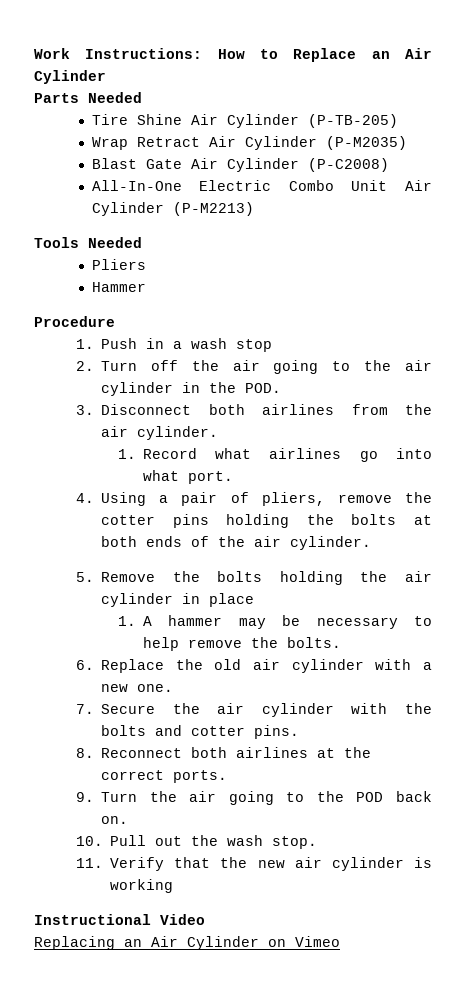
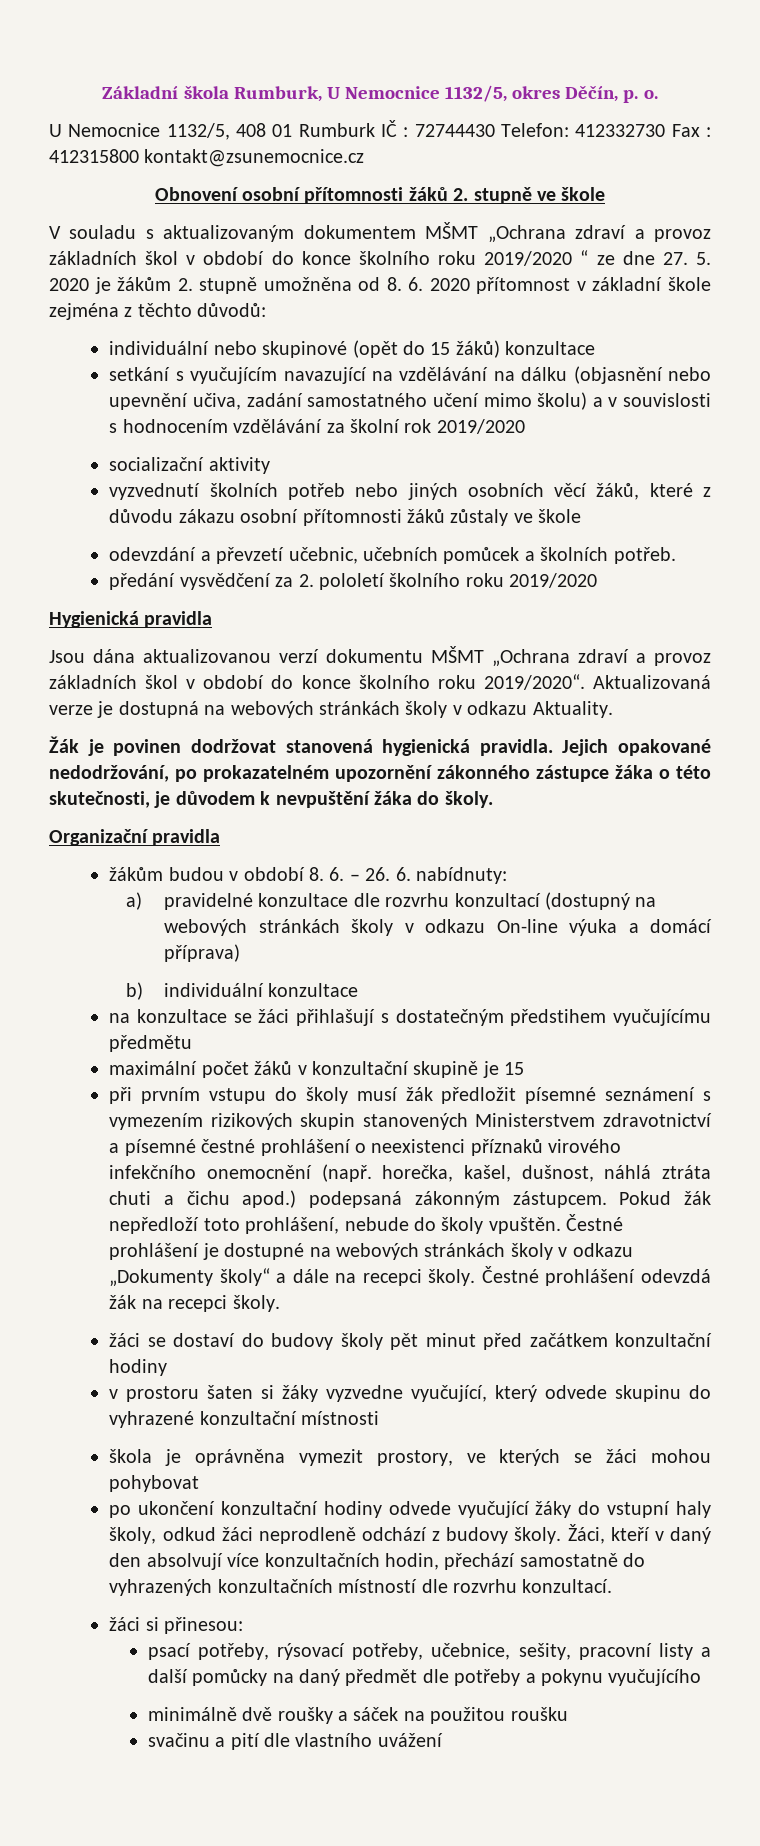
- Work Instructions: How to Replace an Air Cylinder
- Parts Needed
- Tire Shine Air Cylinder (P-TB-205)
- Wrap Retract Air Cylinder (P-M2035)
- Blast Gate Air Cylinder (P-C2008)
- All-In-One Electric Combo Unit Air Cylinder (P-M2213)
- Tools Needed
- Pliers
- Hammer
- Procedure
- 1. Push in a wash stop
- 2. Turn off the air going to the air cylinder in the POD.
- 3. Disconnect both airlines from the air cylinder.
- 1. Record what airlines go into what port.
- 4. Using a pair of pliers, remove the cotter pins holding the bolts at both ends of the air cylinder.
- 5. Remove the bolts holding the air cylinder in place
- 1. A hammer may be necessary to help remove the bolts.
- 6. Replace the old air cylinder with a new one.
- 7. Secure the air cylinder with the bolts and cotter pins.
- 8. Reconnect both airlines at the correct ports.
- 9. Turn the air going to the POD back on.
- 10. Pull out the wash stop.
- 11. Verify that the new air cylinder is working
- Instructional Video
- Replacing an Air Cylinder on Vimeo
+ Základní škola Rumburk, U Nemocnice 1132/5, okres Děčín, p. o.
+ U Nemocnice 1132/5, 408 01 Rumburk IČ : 72744430 Telefon: 412332730 Fax : 412315800 kontakt@zsunemocnice.cz
+ Obnovení osobní přítomnosti žáků 2. stupně ve škole
+ V souladu s aktualizovaným dokumentem MŠMT „Ochrana zdraví a provoz základních škol v období do konce školního roku 2019/2020 “ ze dne 27. 5. 2020 je žákům 2. stupně umožněna od 8. 6. 2020 přítomnost v základní škole zejména z těchto důvodů:
+ individuální nebo skupinové (opět do 15 žáků) konzultace
+ setkání s vyučujícím navazující na vzdělávání na dálku (objasnění nebo upevnění učiva, zadání samostatného učení mimo školu) a v souvislosti s hodnocením vzdělávání za školní rok 2019/2020
+ socializační aktivity
+ vyzvednutí školních potřeb nebo jiných osobních věcí žáků, které z důvodu zákazu osobní přítomnosti žáků zůstaly ve škole
+ odevzdání a převzetí učebnic, učebních pomůcek a školních potřeb.
+ předání vysvědčení za 2. pololetí školního roku 2019/2020
+ Hygienická pravidla
+ Jsou dána aktualizovanou verzí dokumentu MŠMT „Ochrana zdraví a provoz základních škol v období do konce školního roku 2019/2020“. Aktualizovaná verze je dostupná na webových stránkách školy v odkazu Aktuality.
+ Žák je povinen dodržovat stanovená hygienická pravidla. Jejich opakované nedodržování, po prokazatelném upozornění zákonného zástupce žáka o této skutečnosti, je důvodem k nevpuštění žáka do školy.
+ Organizační pravidla
+ žákům budou v období 8. 6. – 26. 6. nabídnuty:
+ a) pravidelné konzultace dle rozvrhu konzultací (dostupný na webových stránkách školy v odkazu On-line výuka a domácí příprava)
+ b) individuální konzultace
+ na konzultace se žáci přihlašují s dostatečným předstihem vyučujícímu předmětu
+ maximální počet žáků v konzultační skupině je 15
+ při prvním vstupu do školy musí žák předložit písemné seznámení s vymezením rizikových skupin stanovených Ministerstvem zdravotnictví a písemné čestné prohlášení o neexistenci příznaků virového infekčního onemocnění (např. horečka, kašel, dušnost, náhlá ztráta chuti a čichu apod.) podepsaná zákonným zástupcem. Pokud žák nepředloží toto prohlášení, nebude do školy vpuštěn. Čestné prohlášení je dostupné na webových stránkách školy v odkazu „Dokumenty školy“ a dále na recepci školy. Čestné prohlášení odevzdá žák na recepci školy.
+ žáci se dostaví do budovy školy pět minut před začátkem konzultační hodiny
+ v prostoru šaten si žáky vyzvedne vyučující, který odvede skupinu do vyhrazené konzultační místnosti
+ škola je oprávněna vymezit prostory, ve kterých se žáci mohou pohybovat
+ po ukončení konzultační hodiny odvede vyučující žáky do vstupní haly školy, odkud žáci neprodleně odchází z budovy školy. Žáci, kteří v daný den absolvují více konzultačních hodin, přechází samostatně do vyhrazených konzultačních místností dle rozvrhu konzultací.
+ žáci si přinesou:
+ psací potřeby, rýsovací potřeby, učebnice, sešity, pracovní listy a další pomůcky na daný předmět dle potřeby a pokynu vyučujícího
+ minimálně dvě roušky a sáček na použitou roušku
+ svačinu a pití dle vlastního uvážení

